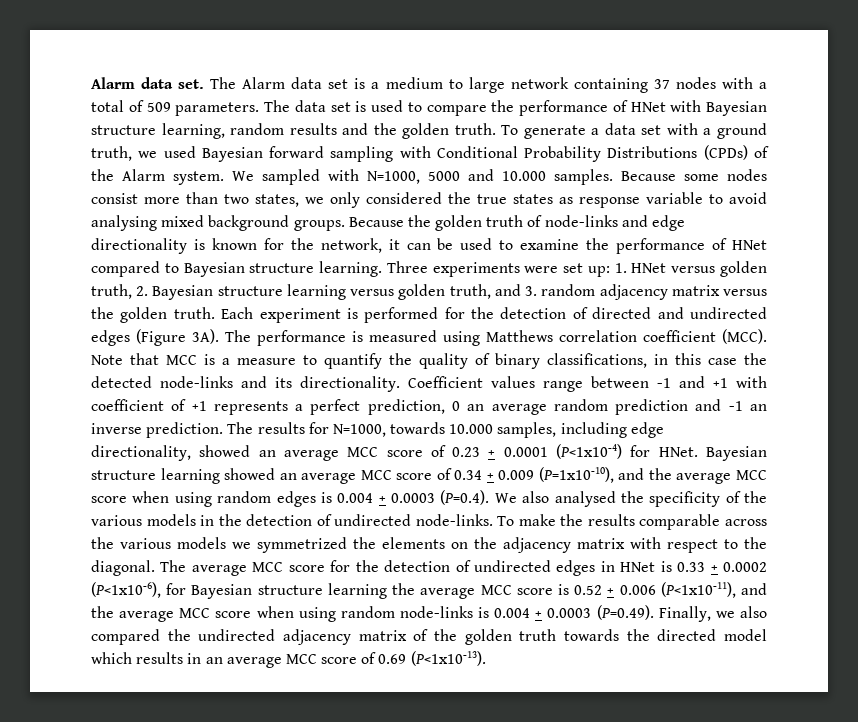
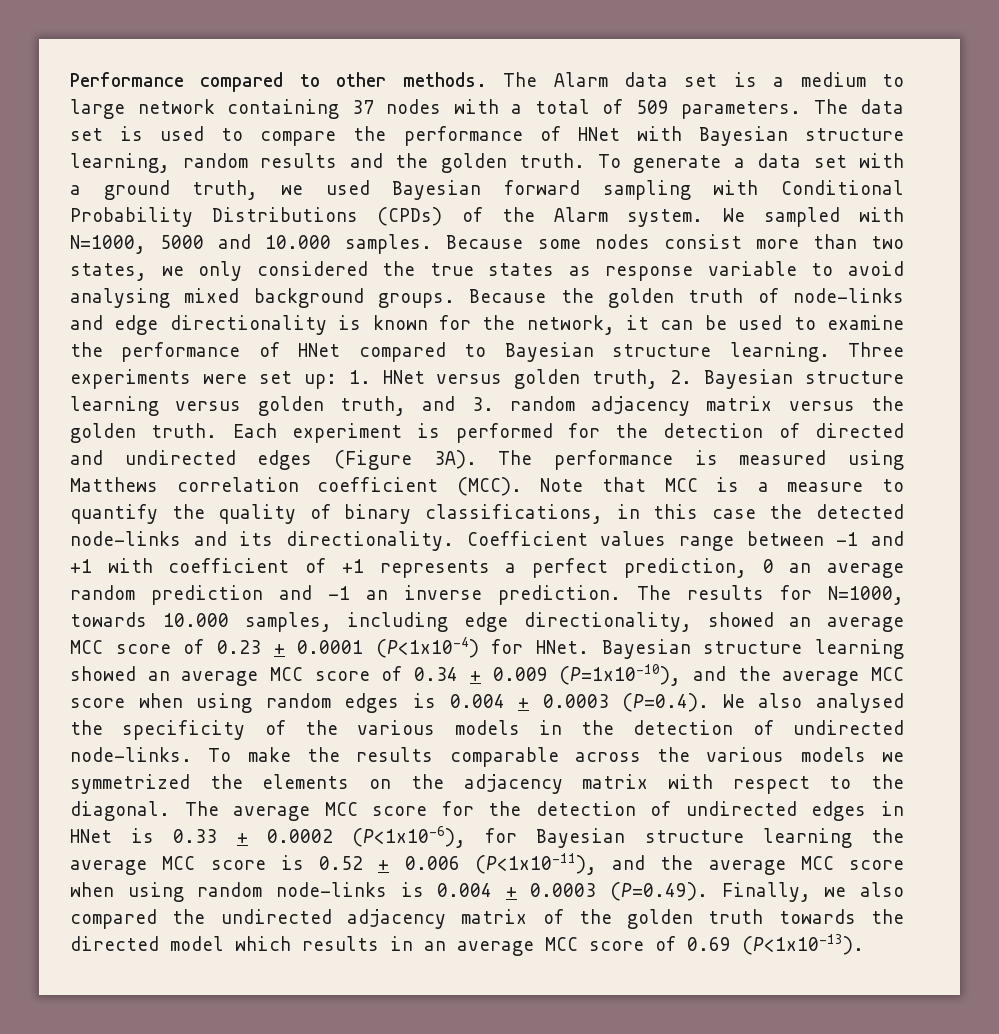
- Alarm data set.
+ Performance compared to other methods.

